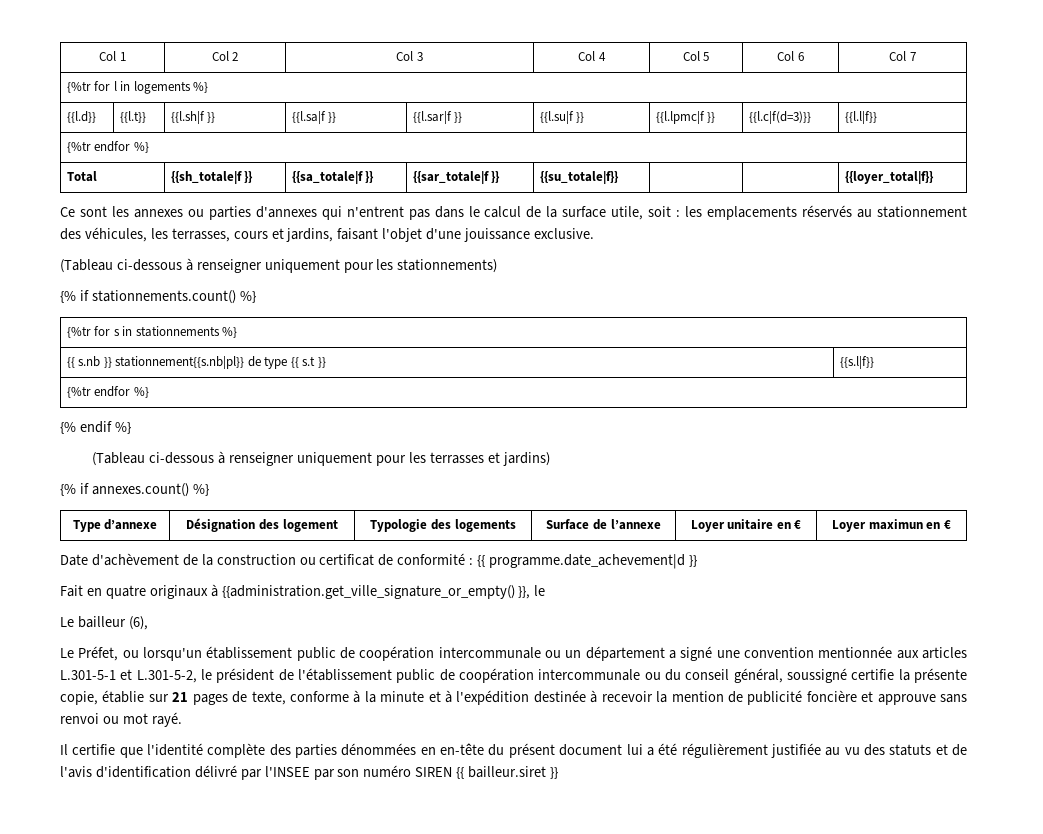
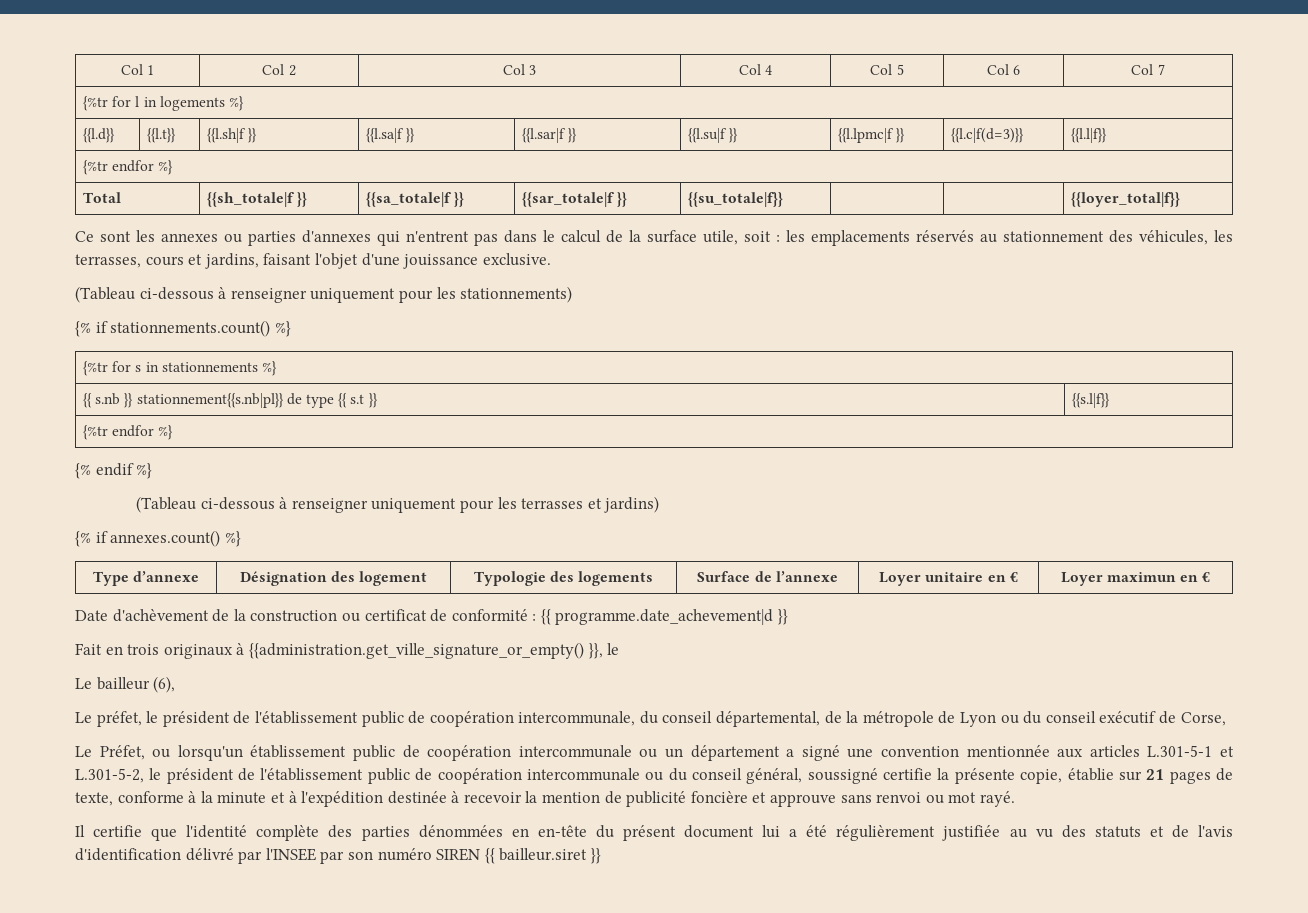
- Fait en quatre originaux à {{administration.get_ville_signature_or_empty() }}, le
+ Fait en trois originaux à {{administration.get_ville_signature_or_empty() }}, le
+ Le préfet, le président de l'établissement public de coopération intercommunale, du conseil départemental, de la métropole de Lyon ou du conseil exécutif de Corse,

